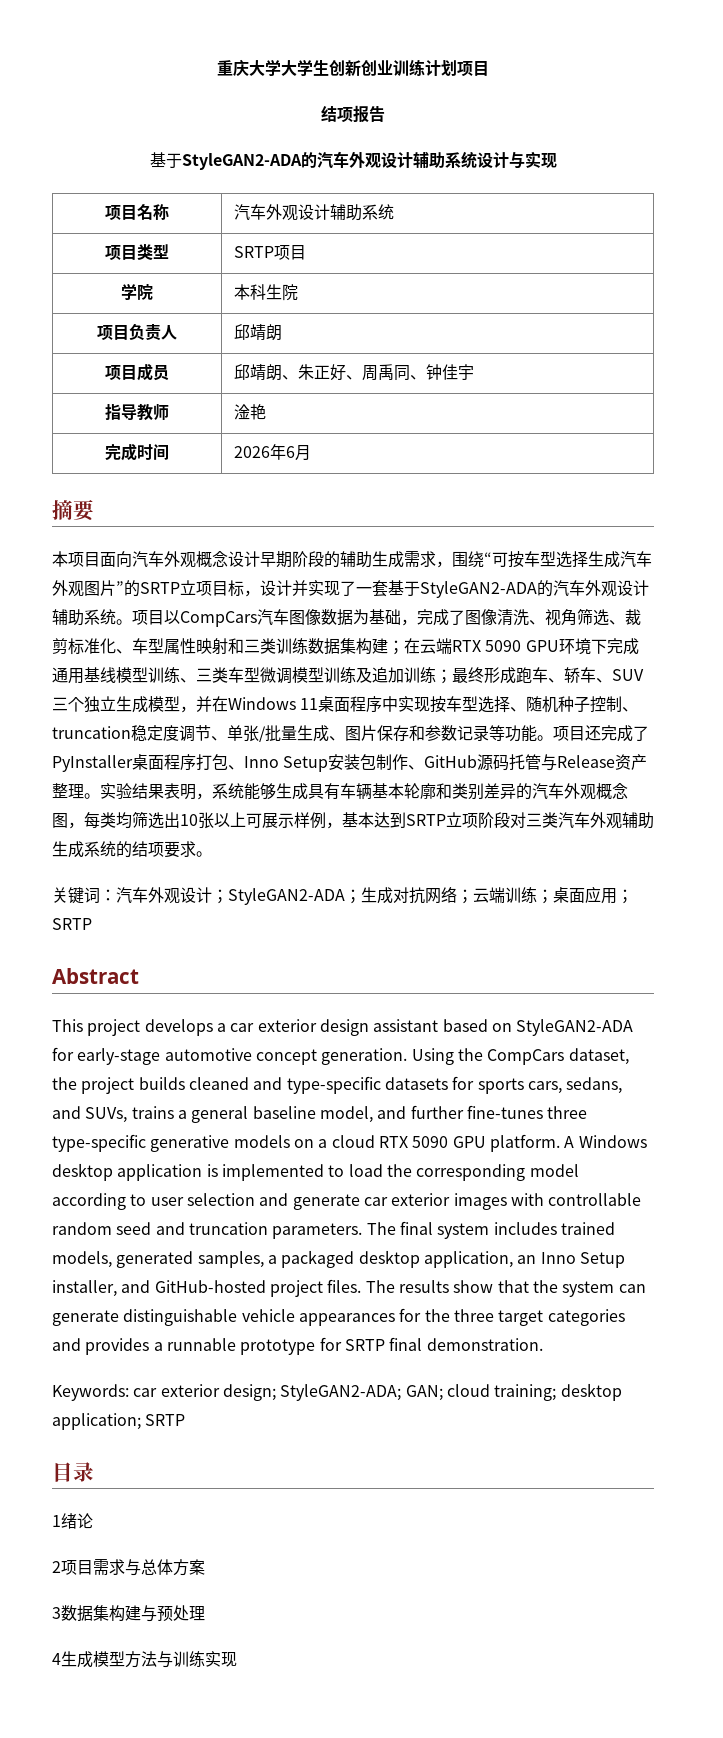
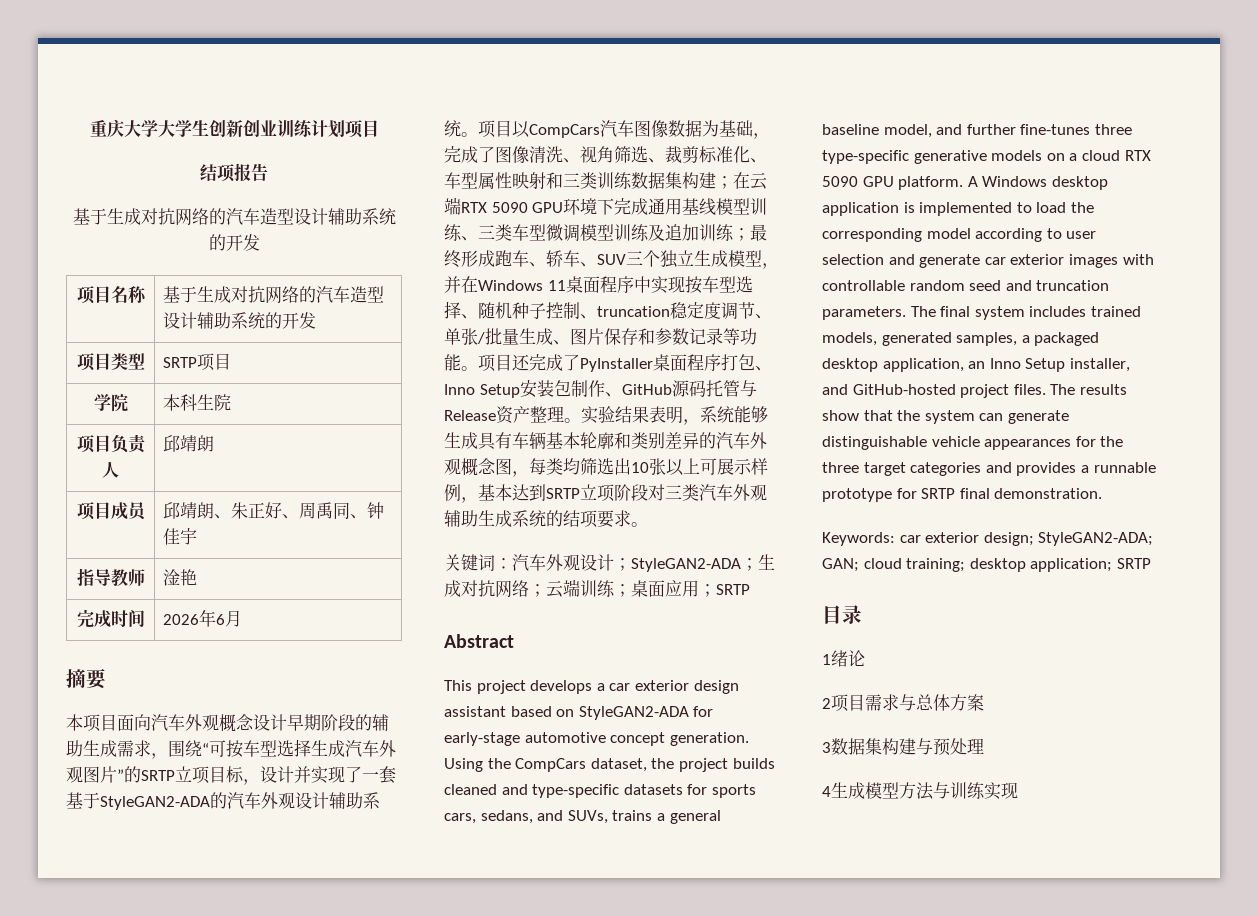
  结项报告
- 基于StyleGAN2-ADA的汽车外观设计辅助系统设计与实现
+ 基于生成对抗网络的汽车造型设计辅助系统的开发
- 项目名称 | 汽车外观设计辅助系统
+ 项目名称 | 基于生成对抗网络的汽车造型设计辅助系统的开发

